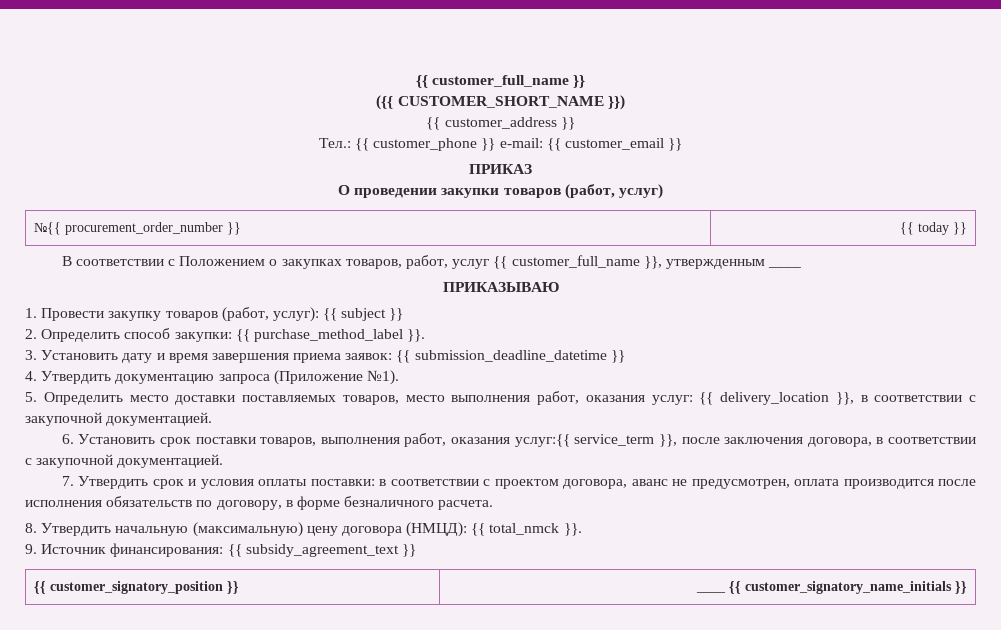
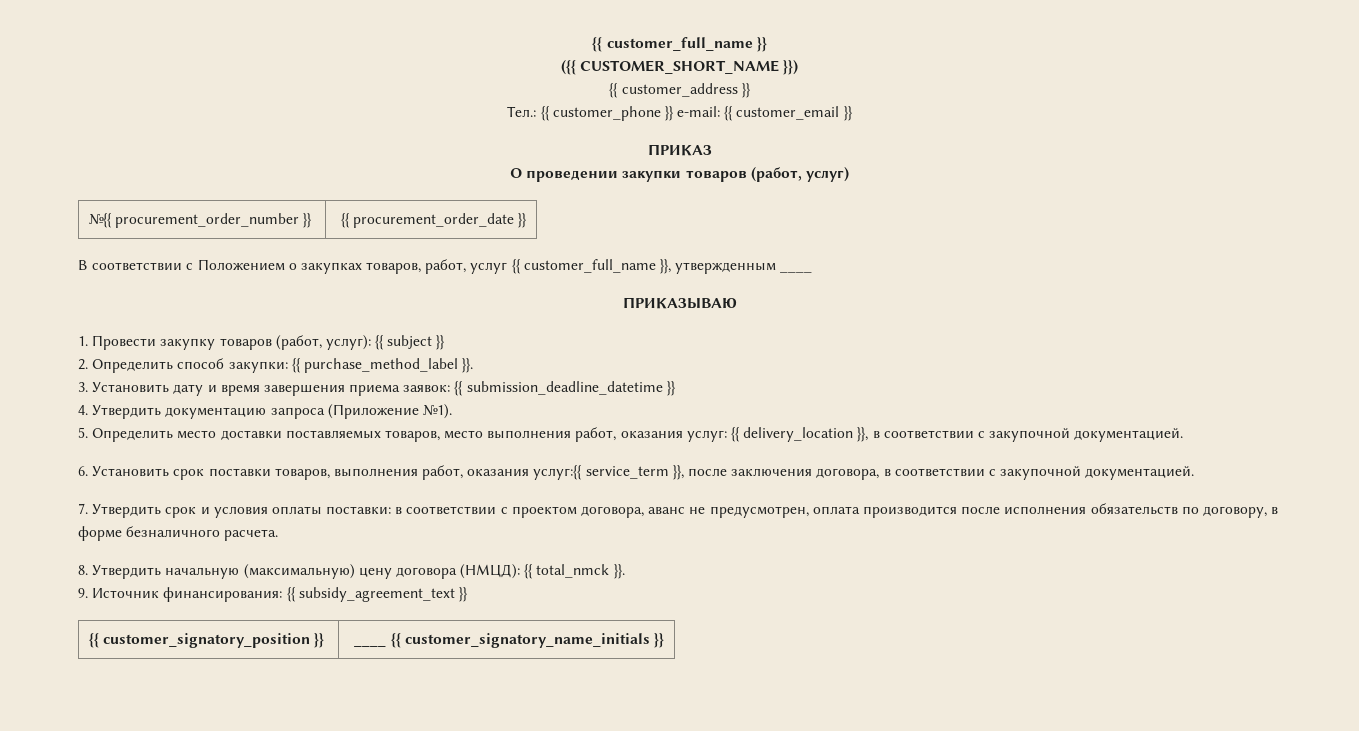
- №{{ procurement_order_number }} | {{ today }}
+ №{{ procurement_order_number }} | {{ procurement_order_date }}

